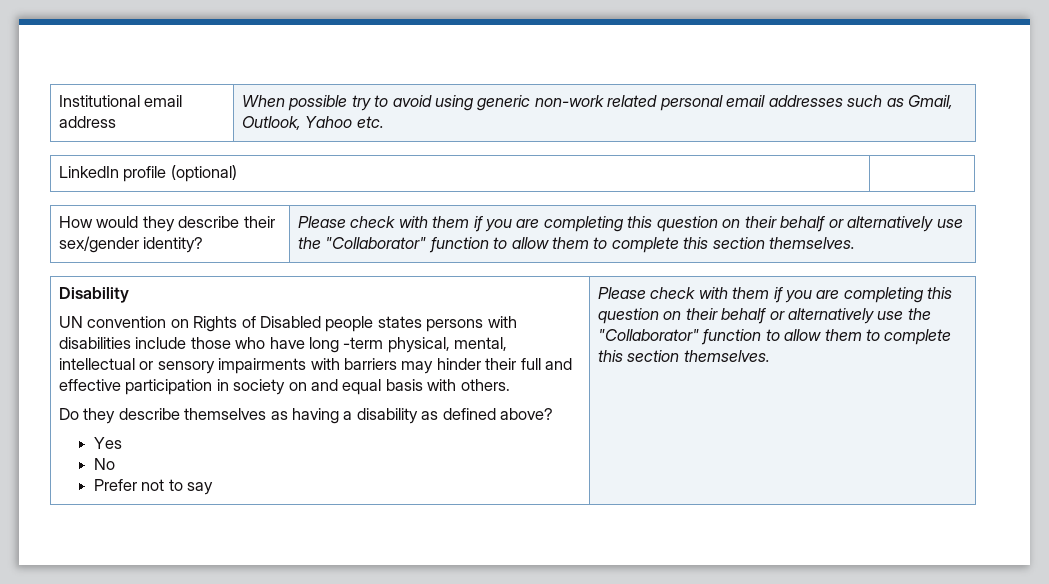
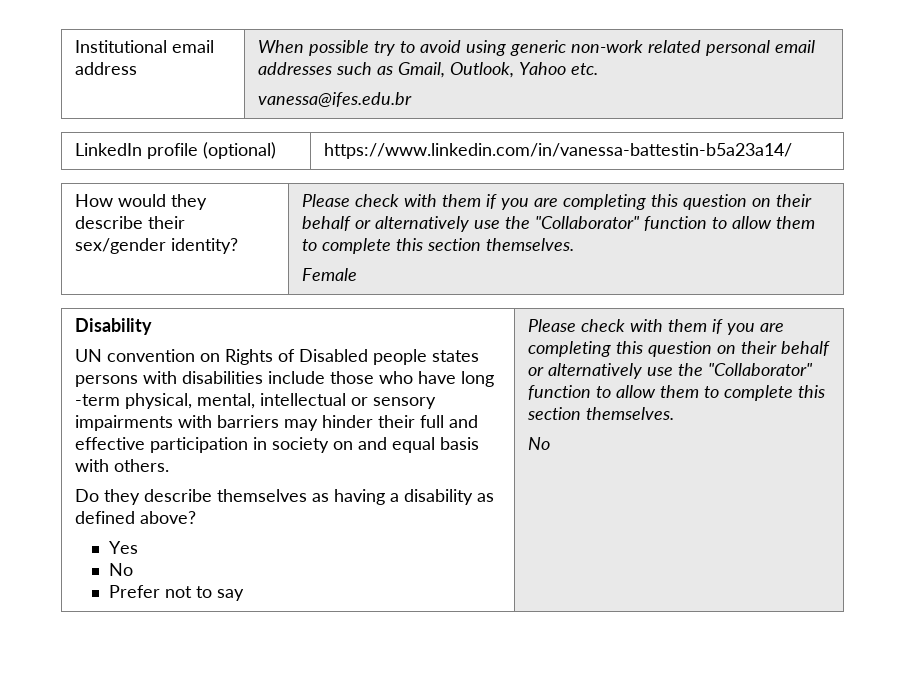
  Institutional email address | When possible try to avoid using generic non-work related personal email addresses such as Gmail, Outlook, Yahoo etc.
+ vanessa@ifes.edu.br
- LinkedIn profile (optional) |
+ LinkedIn profile (optional) | https://www.linkedin.com/in/vanessa-battestin-b5a23a14/
  How would they describe their sex/gender identity? | Please check with them if you are completing this question on their behalf or alternatively use the "Collaborator" function to allow them to complete this section themselves.
+ Female
  Prefer not to say | Please check with them if you are completing this question on their behalf or alternatively use the "Collaborator" function to allow them to complete this section themselves.
+ No

